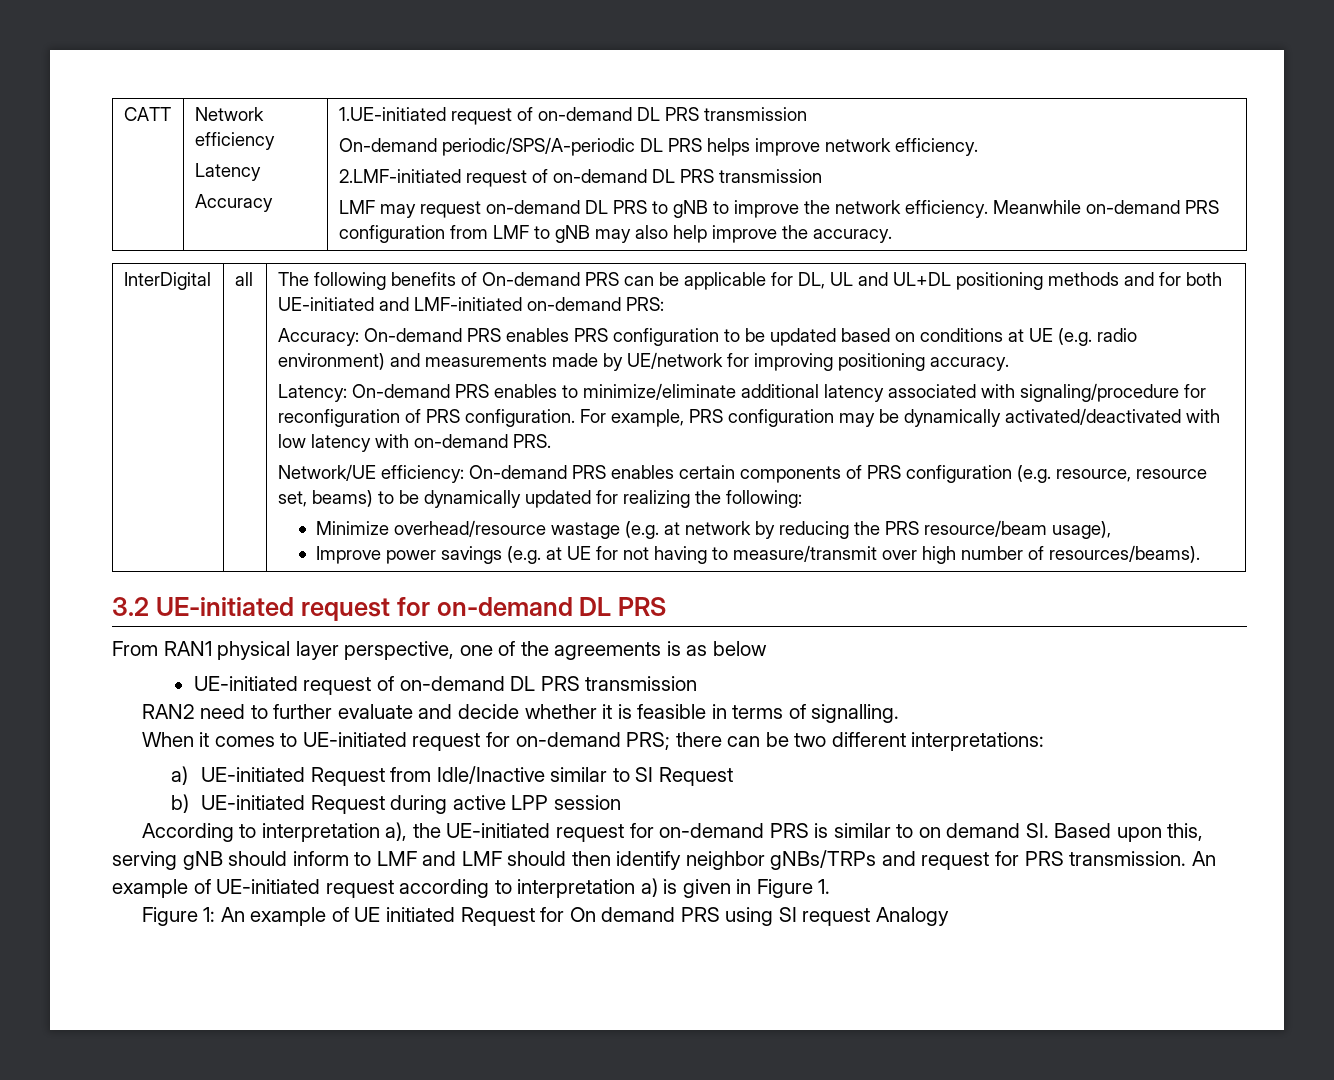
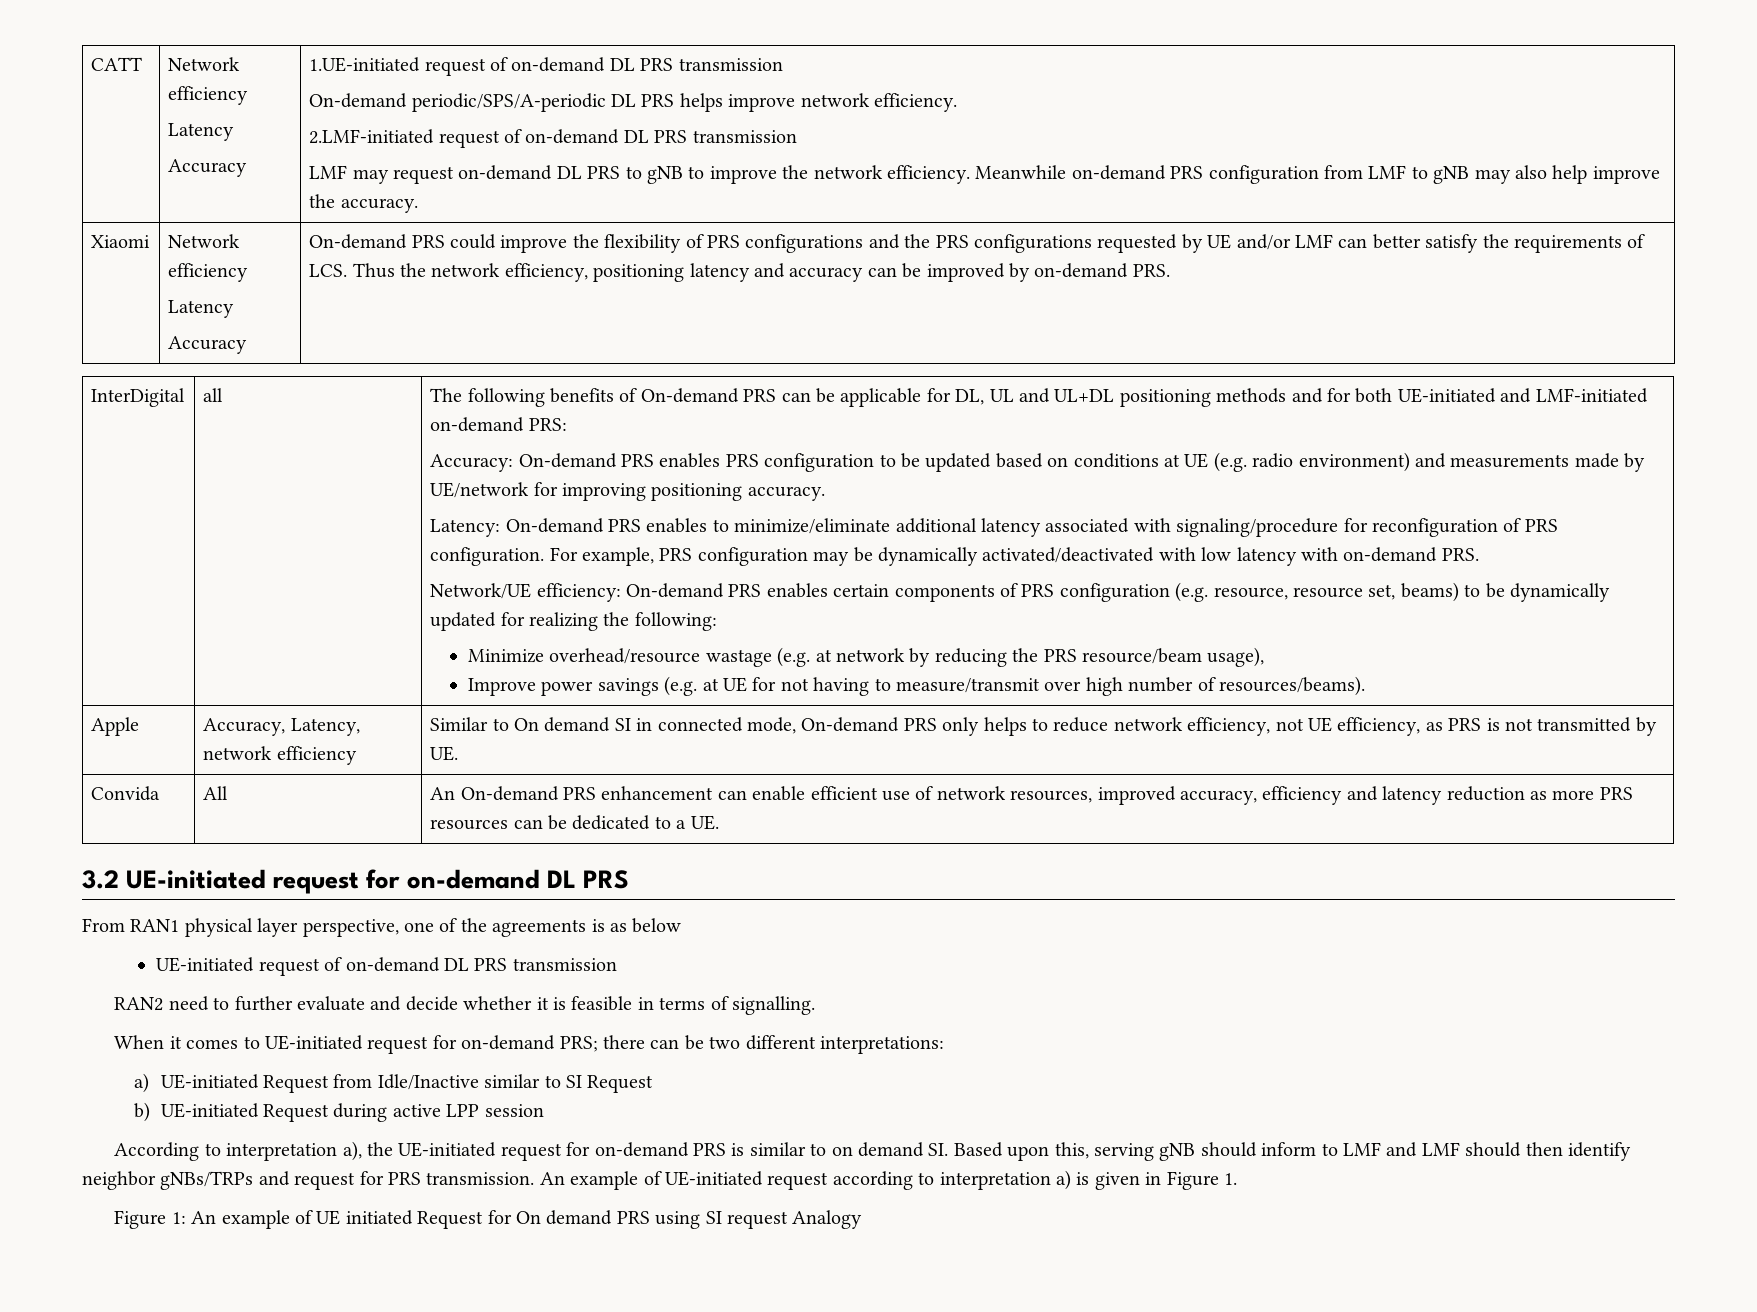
+ Xiaomi | Network efficiency
+ Latency
+ Accuracy | On-demand PRS could improve the flexibility of PRS configurations and the PRS configurations requested by UE and/or LMF can better satisfy the requirements of LCS. Thus the network efficiency, positioning latency and accuracy can be improved by on-demand PRS.
+ Apple | Accuracy, Latency, network efficiency | Similar to On demand SI in connected mode, On-demand PRS only helps to reduce network efficiency, not UE efficiency, as PRS is not transmitted by UE.
+ Convida | All | An On-demand PRS enhancement can enable efficient use of network resources, improved accuracy, efficiency and latency reduction as more PRS resources can be dedicated to a UE.

